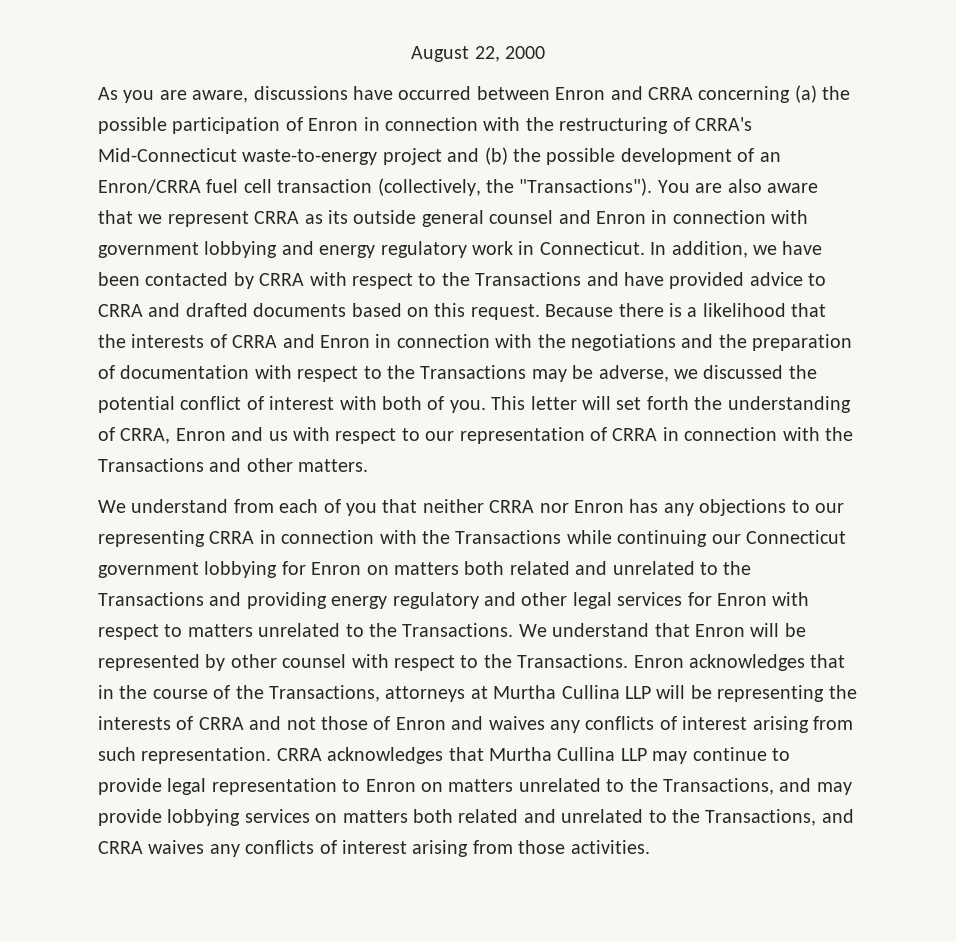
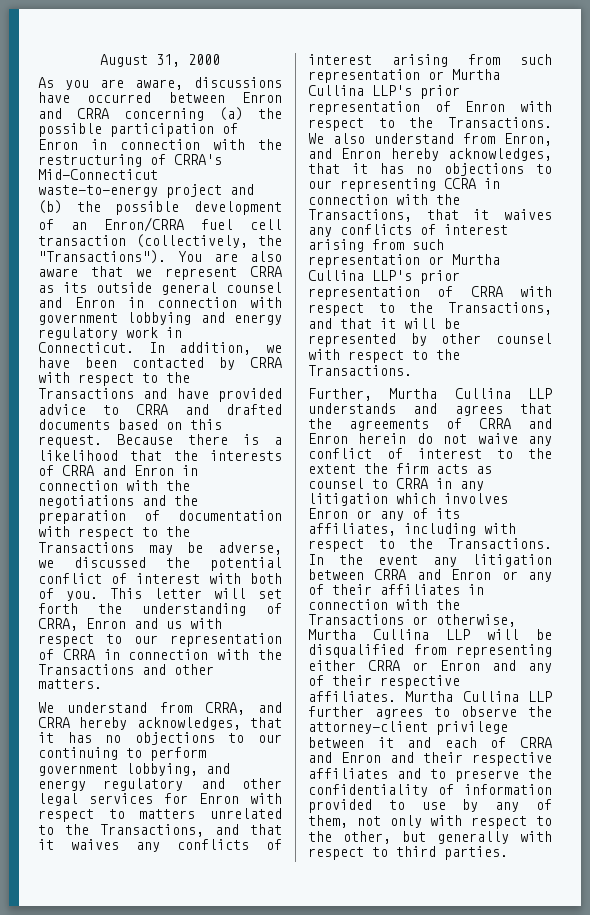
- August 22, 2000
+ August 31, 2000
- We understand from each of you that neither CRRA nor Enron has any objections to our representing CRRA in connection with the Transactions while continuing our Connecticut government lobbying for Enron on matters both related and unrelated to the Transactions and providing energy regulatory and other legal services for Enron with respect to matters unrelated to the Transactions. We understand that Enron will be represented by other counsel with respect to the Transactions. Enron acknowledges that in the course of the Transactions, attorneys at Murtha Cullina LLP will be representing the interests of CRRA and not those of Enron and waives any conflicts of interest arising from such representation. CRRA acknowledges that Murtha Cullina LLP may continue to provide legal representation to Enron on matters unrelated to the Transactions, and may provide lobbying services on matters both related and unrelated to the Transactions, and CRRA waives any conflicts of interest arising from those activities.
+ We understand from CRRA, and CRRA hereby acknowledges, that it has no objections to our continuing to perform government lobbying, and energy regulatory and other legal services for Enron with respect to matters unrelated to the Transactions, and that it waives any conflicts of interest arising from such representation or Murtha Cullina LLP's prior representation of Enron with respect to the Transactions. We also understand from Enron, and Enron hereby acknowledges, that it has no objections to our representing CCRA in connection with the Transactions, that it waives any conflicts of interest arising from such representation or Murtha Cullina LLP's prior representation of CRRA with respect to the Transactions, and that it will be represented by other counsel with respect to the Transactions.
+ Further, Murtha Cullina LLP understands and agrees that the agreements of CRRA and Enron herein do not waive any conflict of interest to the extent the firm acts as counsel to CRRA in any litigation which involves Enron or any of its affiliates, including with respect to the Transactions. In the event any litigation between CRRA and Enron or any of their affiliates in connection with the Transactions or otherwise, Murtha Cullina LLP will be disqualified from representing either CRRA or Enron and any of their respective affiliates. Murtha Cullina LLP further agrees to observe the attorney-client privilege between it and each of CRRA and Enron and their respective affiliates and to preserve the confidentiality of information provided to use by any of them, not only with respect to the other, but generally with respect to third parties.

